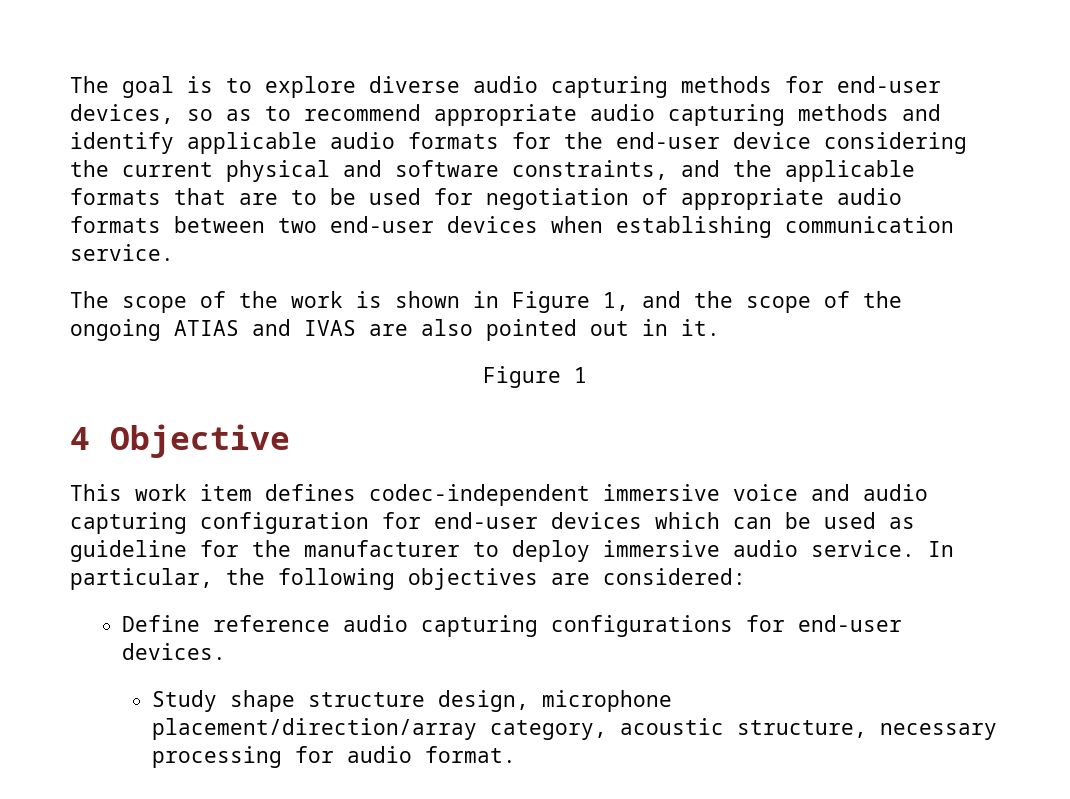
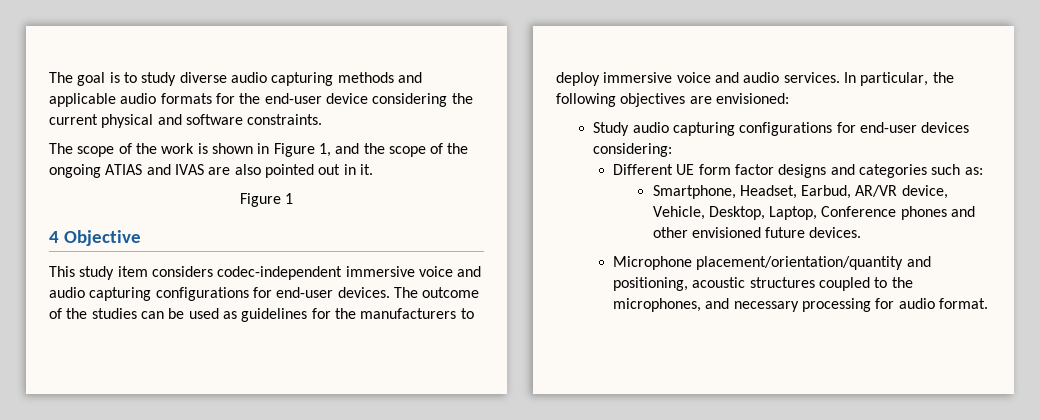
- The goal is to explore diverse audio capturing methods for end-user devices, so as to recommend appropriate audio capturing methods and identify applicable audio formats for the end-user device considering the current physical and software constraints, and the applicable formats that are to be used for negotiation of appropriate audio formats between two end-user devices when establishing communication service.
+ The goal is to study diverse audio capturing methods and applicable audio formats for the end-user device considering the current physical and software constraints.
- This work item defines codec-independent immersive voice and audio capturing configuration for end-user devices which can be used as guideline for the manufacturer to deploy immersive audio service.
+ This study item considers codec-independent immersive voice and audio capturing configurations for end-user devices. The outcome of the studies can be used as guidelines for the manufacturers to deploy immersive voice and audio services.
- In particular, the following objectives are considered:
- Define reference audio capturing configurations for end-user devices.
- Study shape structure design, microphone placement/direction/array category, acoustic structure, necessary processing for audio format.
+ In particular, the following objectives are envisioned:
+ Study audio capturing configurations for end-user devices considering:
+ Different UE form factor designs and categories such as:
+ Smartphone, Headset, Earbud, AR/VR device, Vehicle, Desktop, Laptop, Conference phones and other envisioned future devices.
+ Microphone placement/orientation/quantity and positioning, acoustic structures coupled to the microphones, and necessary processing for audio format.

